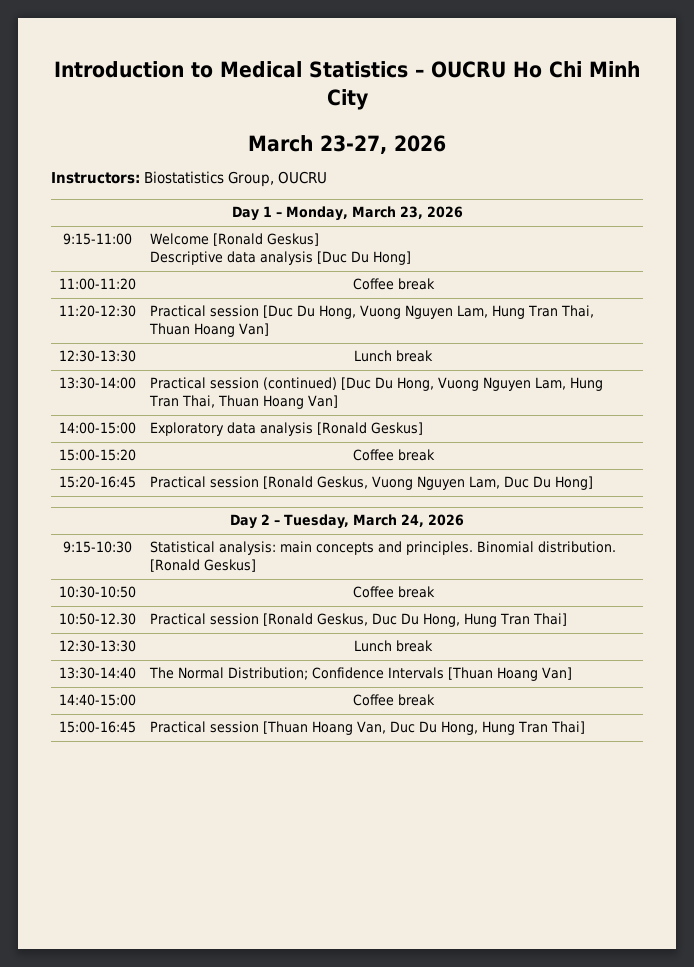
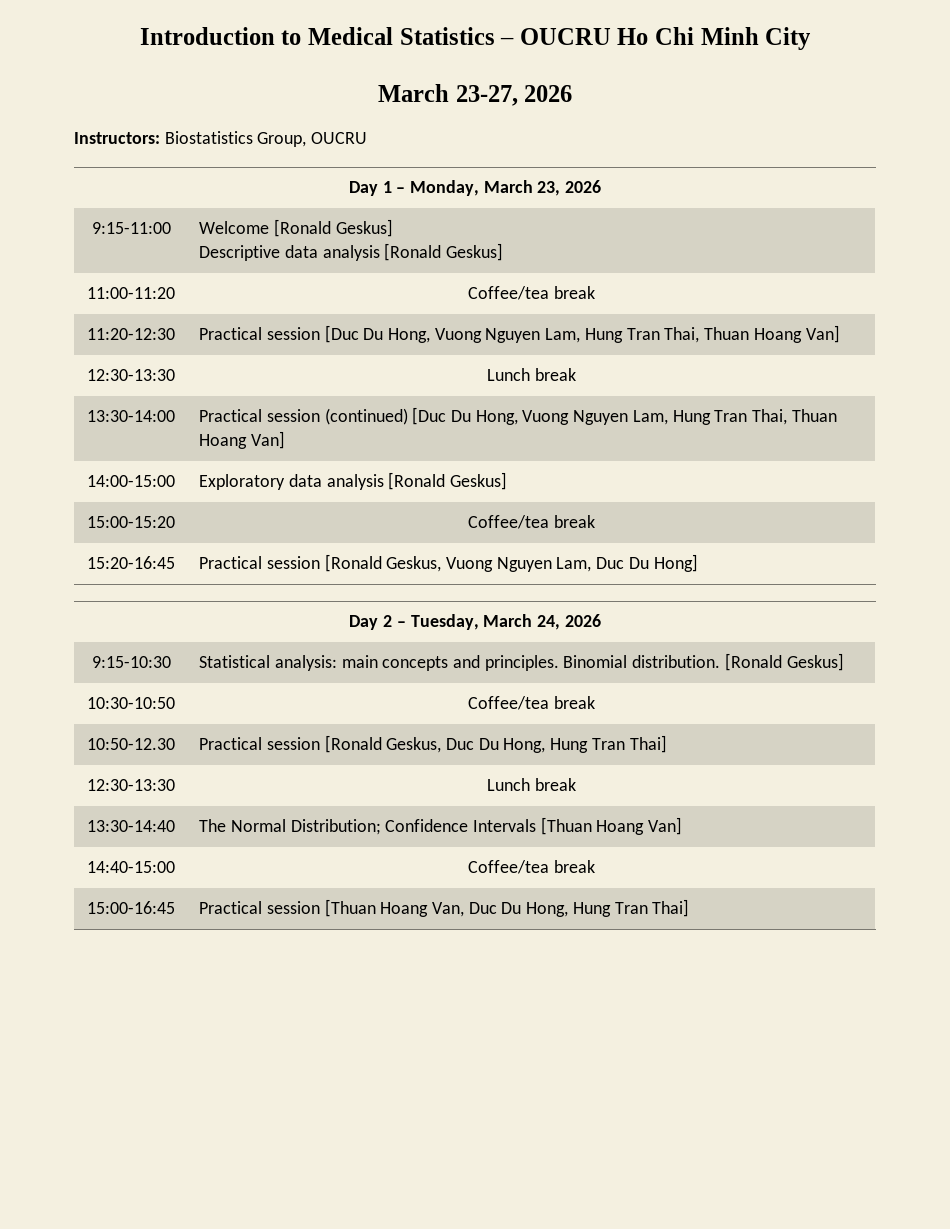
  9:15-11:00 | Welcome [Ronald Geskus]
- Descriptive data analysis [Duc Du Hong]
+ Descriptive data analysis [Ronald Geskus]
- 11:00-11:20 | Coffee break
+ 11:00-11:20 | Coffee/tea break
- 15:00-15:20 | Coffee break
+ 15:00-15:20 | Coffee/tea break
- 10:30-10:50 | Coffee break
+ 10:30-10:50 | Coffee/tea break
- 14:40-15:00 | Coffee break
+ 14:40-15:00 | Coffee/tea break

